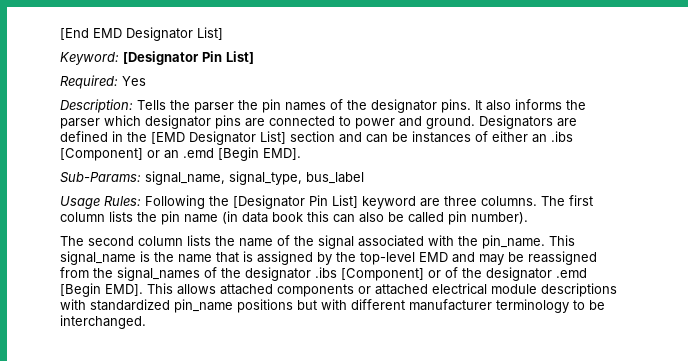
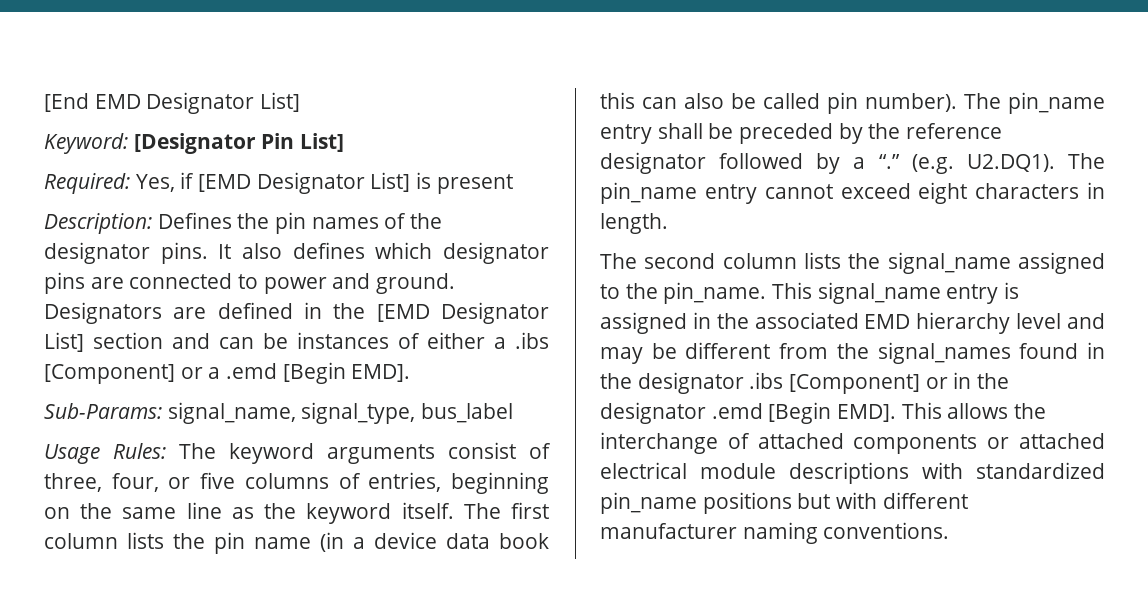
- Required: Yes
- Description: Tells the parser the pin names of the designator pins.
+ Required: Yes, if [EMD Designator List] is present
+ Description: Defines the pin names of the designator pins.
- It also informs the parser which designator pins are connected to power and ground.
+ It also defines which designator pins are connected to power and ground.
- Designators are defined in the [EMD Designator List] section and can be instances of either an .ibs [Component] or an .emd [Begin EMD].
+ Designators are defined in the [EMD Designator List] section and can be instances of either a .ibs [Component] or a .emd [Begin EMD].
- Usage Rules: Following the [Designator Pin List] keyword are three columns.
+ Usage Rules: The keyword arguments consist of three, four, or five columns of entries, beginning on the same line as the keyword itself.
- The first column lists the pin name (in data book this can also be called pin number).
+ The first column lists the pin name (in a device data book this can also be called pin number). The pin_name entry shall be preceded by the reference designator followed by a “.” (e.g. U2.DQ1). The pin_name entry cannot exceed eight characters in length.
- The second column lists the name of the signal associated with the pin_name. This signal_name is the name that is assigned by the top-level EMD and may be reassigned from the signal_names of the designator .ibs [Component] or of the designator .emd [Begin EMD].
+ The second column lists the signal_name assigned to the pin_name. This signal_name entry is assigned in the associated EMD hierarchy level and may be different from the signal_names found in the designator .ibs [Component] or in the designator .emd [Begin EMD].
- This allows attached components or attached electrical module descriptions with standardized pin_name positions but with different manufacturer terminology to be interchanged.
+ This allows the interchange of attached components or attached electrical module descriptions with standardized pin_name positions but with different manufacturer naming conventions.

